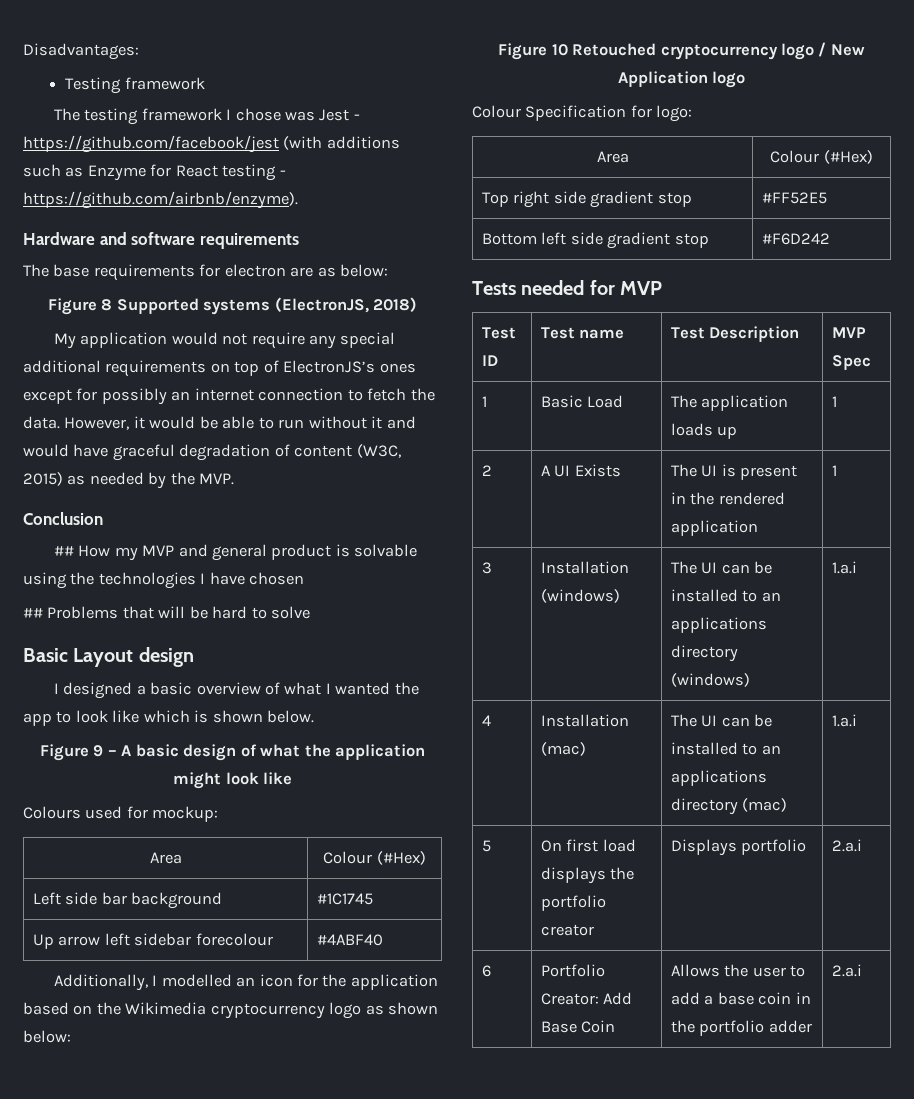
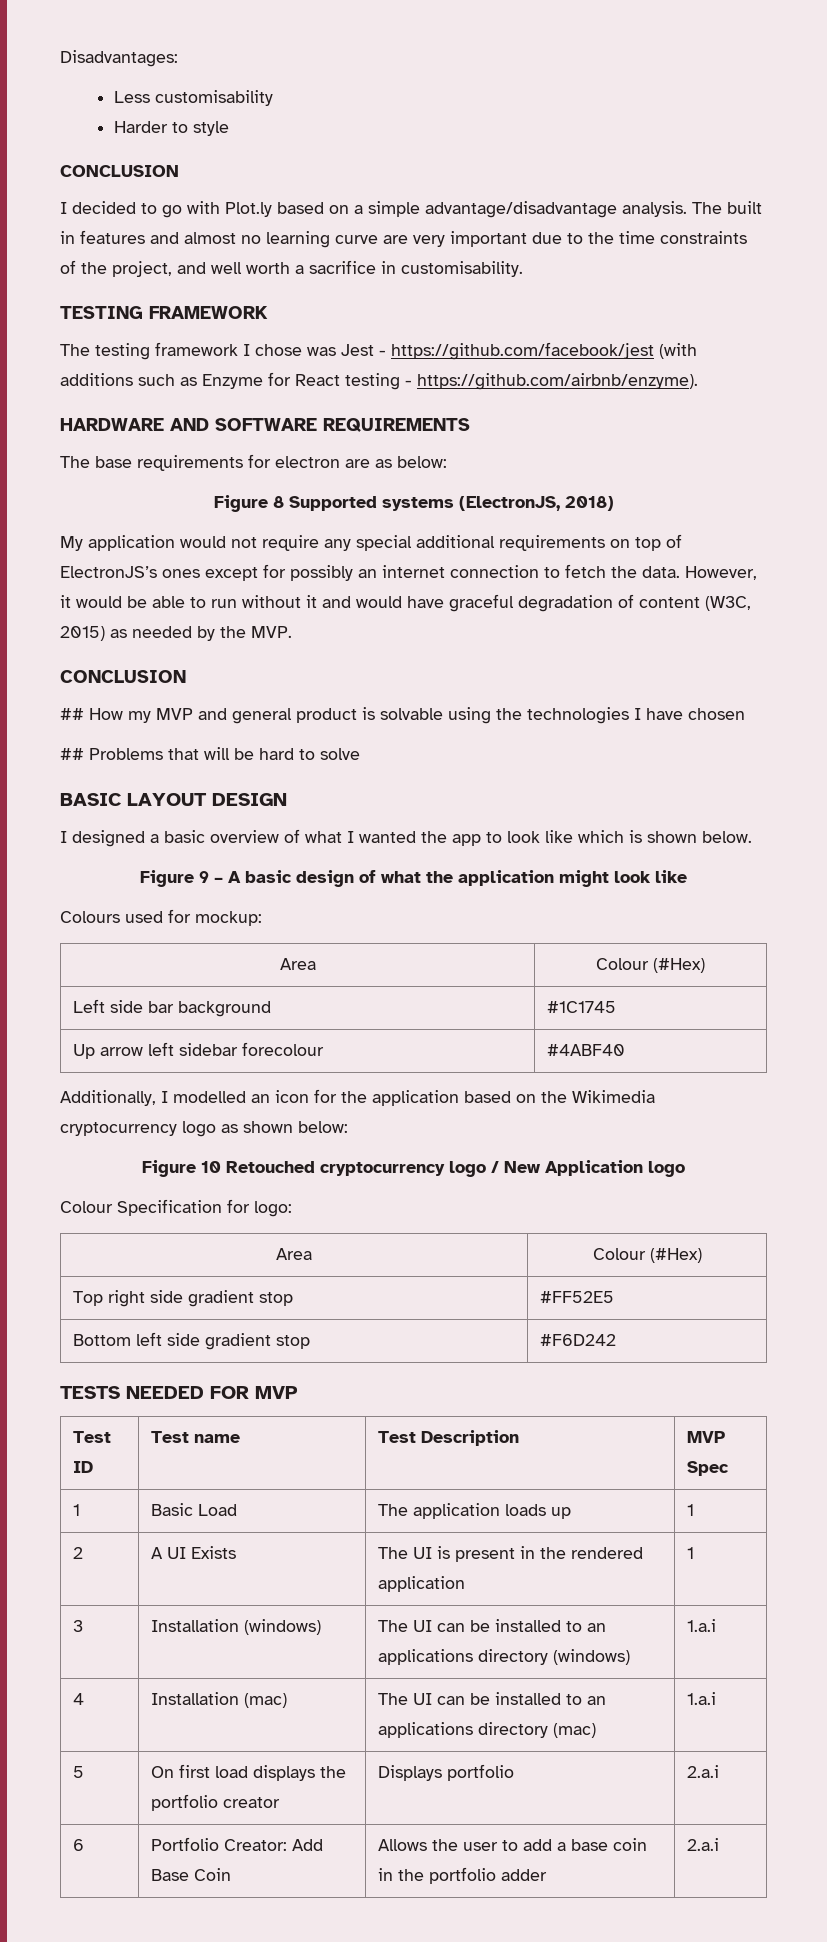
- Testing framework
+ Less customisability
+ Harder to style
+ CONCLUSION
+ I decided to go with Plot.ly based on a simple advantage/disadvantage analysis. The built in features and almost no learning curve are very important due to the time constraints of the project, and well worth a sacrifice in customisability.
+ TESTING FRAMEWORK
- Hardware and software requirements
+ HARDWARE AND SOFTWARE REQUIREMENTS
  However, it would be able to run without it and would have graceful degradation of content (W3C, 2015) as needed by the MVP.
- Conclusion
+ CONCLUSION
- Basic Layout design
+ BASIC LAYOUT DESIGN
- Tests needed for MVP
+ TESTS NEEDED FOR MVP

